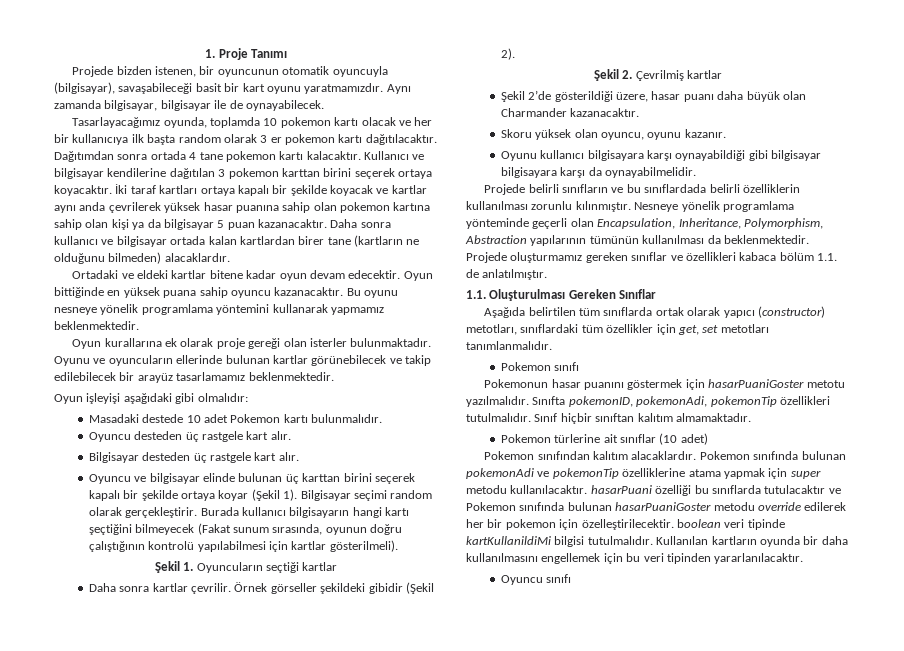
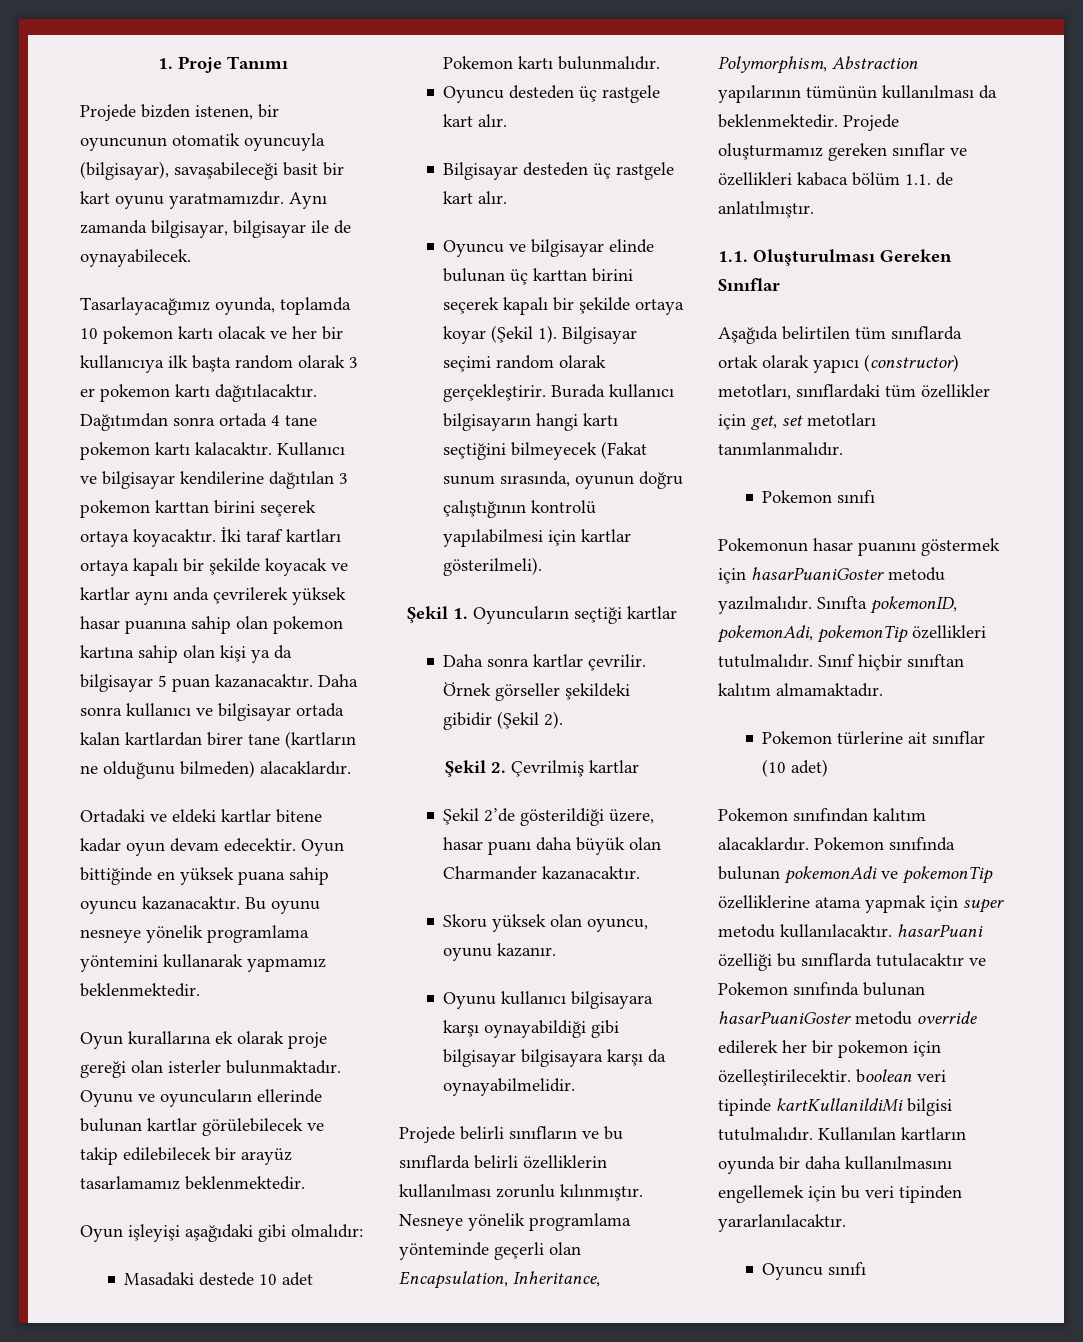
- Oyunu ve oyuncuların ellerinde bulunan kartlar görünebilecek ve takip edilebilecek bir arayüz tasarlamamız beklenmektedir.
+ Oyunu ve oyuncuların ellerinde bulunan kartlar görülebilecek ve takip edilebilecek bir arayüz tasarlamamız beklenmektedir.
- Burada kullanıcı bilgisayarın hangi kartı şeçtiğini bilmeyecek (Fakat sunum sırasında, oyunun doğru çalıştığının kontrolü yapılabilmesi için kartlar gösterilmeli).
+ Burada kullanıcı bilgisayarın hangi kartı seçtiğini bilmeyecek (Fakat sunum sırasında, oyunun doğru çalıştığının kontrolü yapılabilmesi için kartlar gösterilmeli).
- Projede belirli sınıfların ve bu sınıflardada belirli özelliklerin kullanılması zorunlu kılınmıştır.
+ Projede belirli sınıfların ve bu sınıflarda belirli özelliklerin kullanılması zorunlu kılınmıştır.
- Pokemonun hasar puanını göstermek için hasarPuaniGoster metotu yazılmalıdır.
+ Pokemonun hasar puanını göstermek için hasarPuaniGoster metodu yazılmalıdır.

